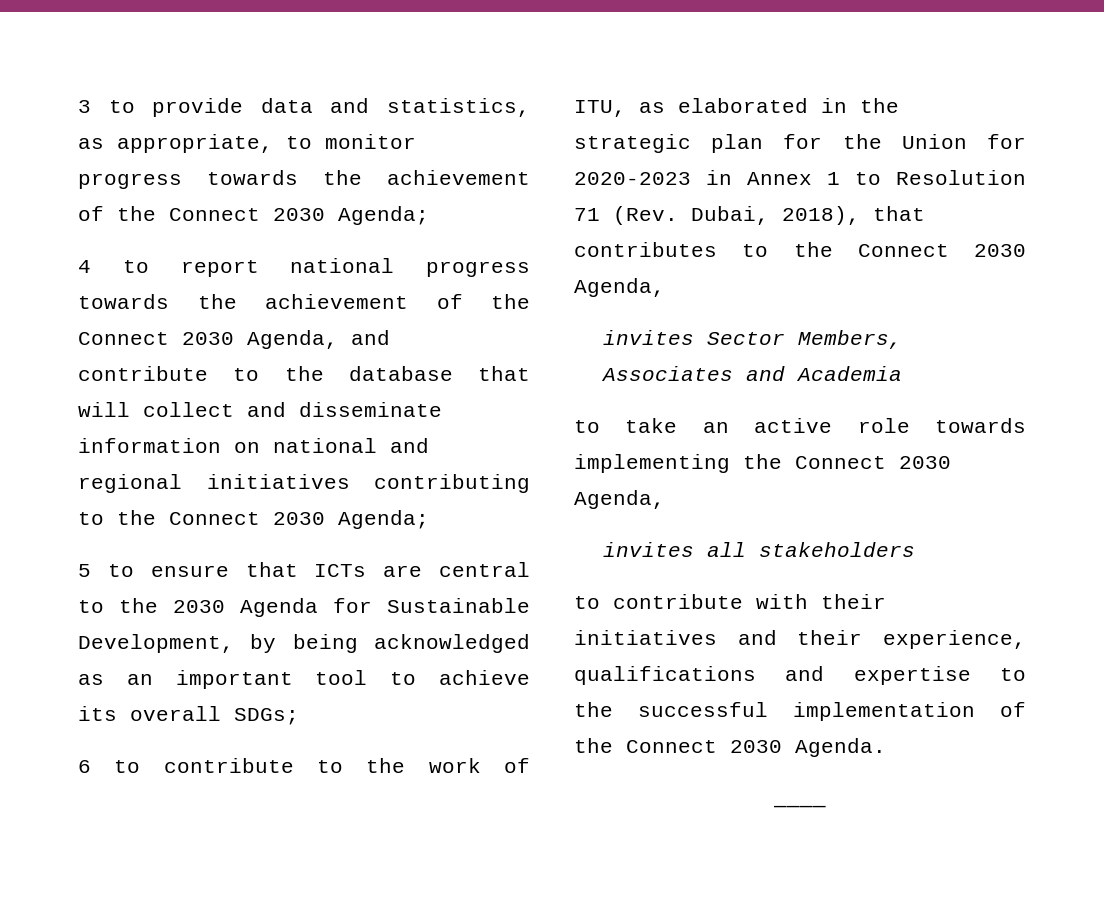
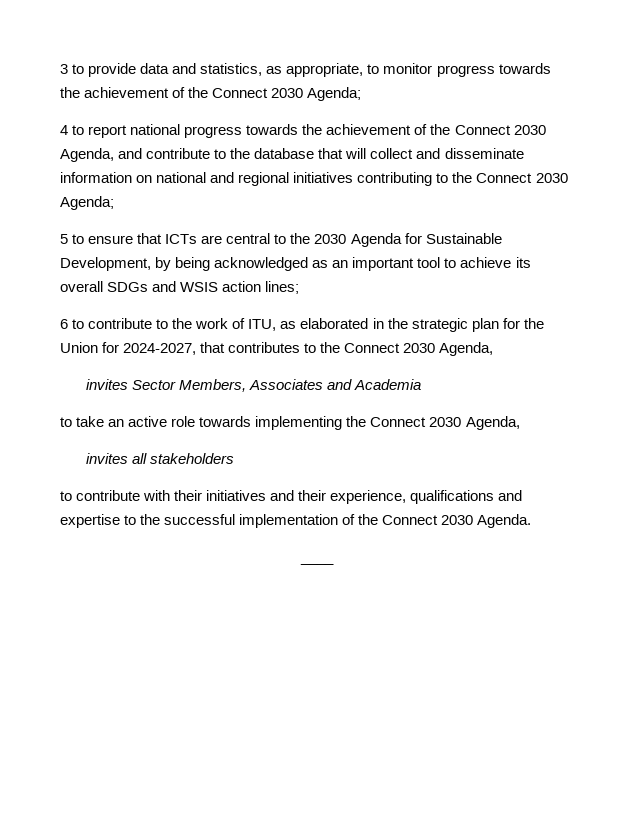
- 5 to ensure that ICTs are central to the 2030 Agenda for Sustainable Development, by being acknowledged as an important tool to achieve its overall SDGs;
+ 5 to ensure that ICTs are central to the 2030 Agenda for Sustainable Development, by being acknowledged as an important tool to achieve its overall SDGs and WSIS action lines;
- 6 to contribute to the work of ITU, as elaborated in the strategic plan for the Union for 2020-2023 in Annex 1 to Resolution 71 (Rev. Dubai, 2018), that contributes to the Connect 2030 Agenda,
+ 6 to contribute to the work of ITU, as elaborated in the strategic plan for the Union for 2024-2027, that contributes to the Connect 2030 Agenda,

